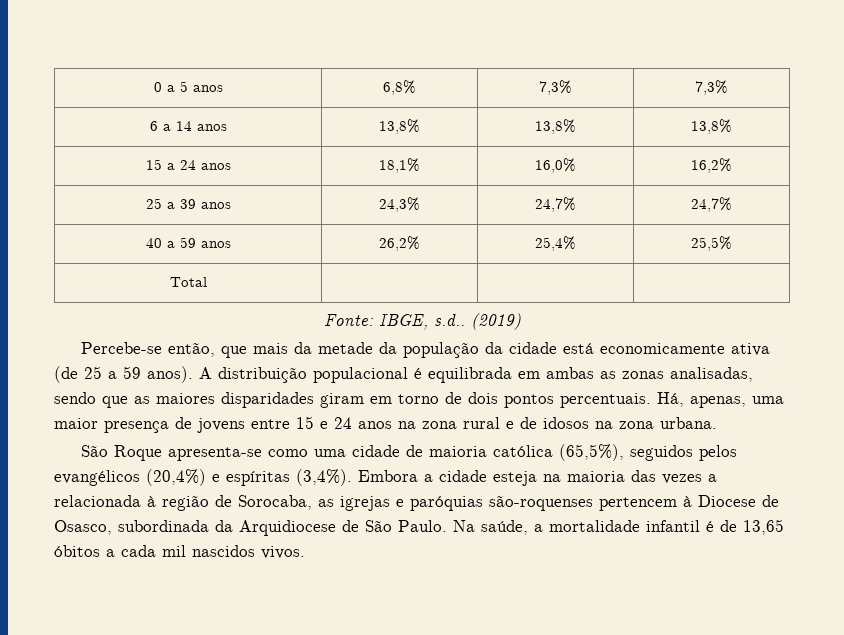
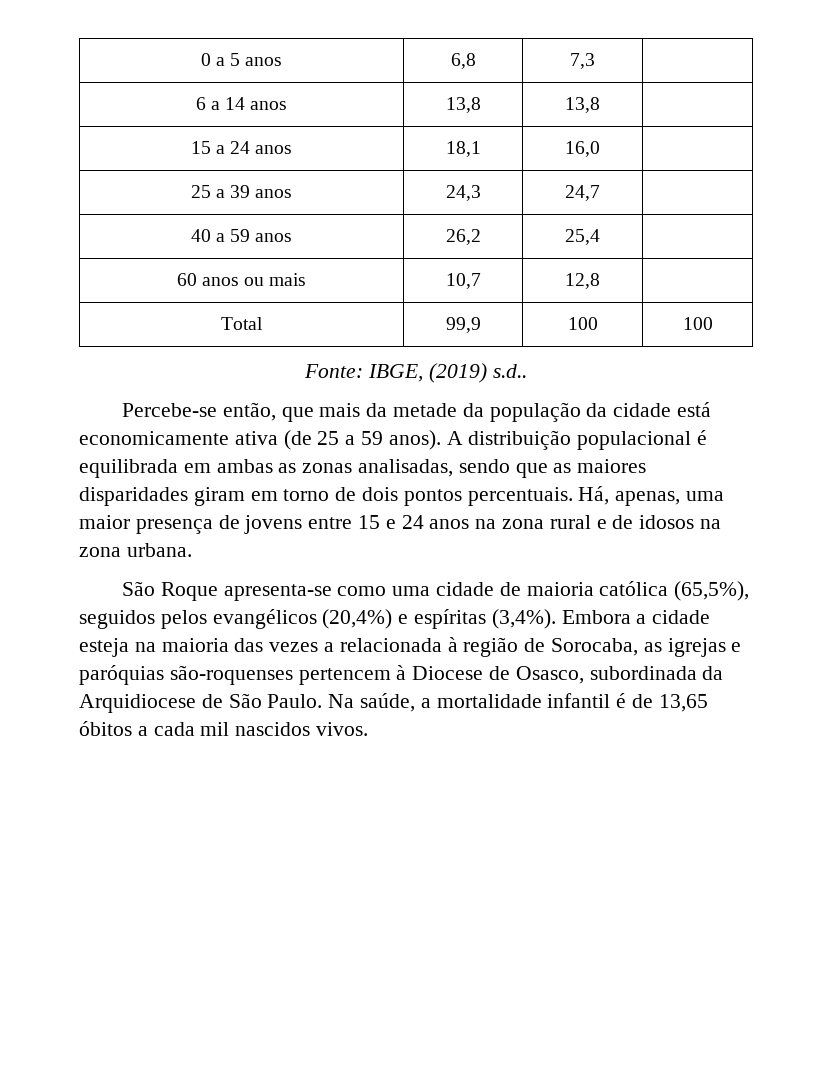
- 0 a 5 anos | 6,8% | 7,3% | 7,3%
+ 0 a 5 anos | 6,8 | 7,3 |
- 6 a 14 anos | 13,8% | 13,8% | 13,8%
+ 6 a 14 anos | 13,8 | 13,8 |
- 15 a 24 anos | 18,1% | 16,0% | 16,2%
+ 15 a 24 anos | 18,1 | 16,0 |
- 25 a 39 anos | 24,3% | 24,7% | 24,7%
+ 25 a 39 anos | 24,3 | 24,7 |
- 40 a 59 anos | 26,2% | 25,4% | 25,5%
- Total | | |
+ 40 a 59 anos | 26,2 | 25,4 |
+ 60 anos ou mais | 10,7 | 12,8 |
+ Total | 99,9 | 100 | 100
- Fonte: IBGE, s.d.. (2019)
+ Fonte: IBGE, (2019) s.d..

